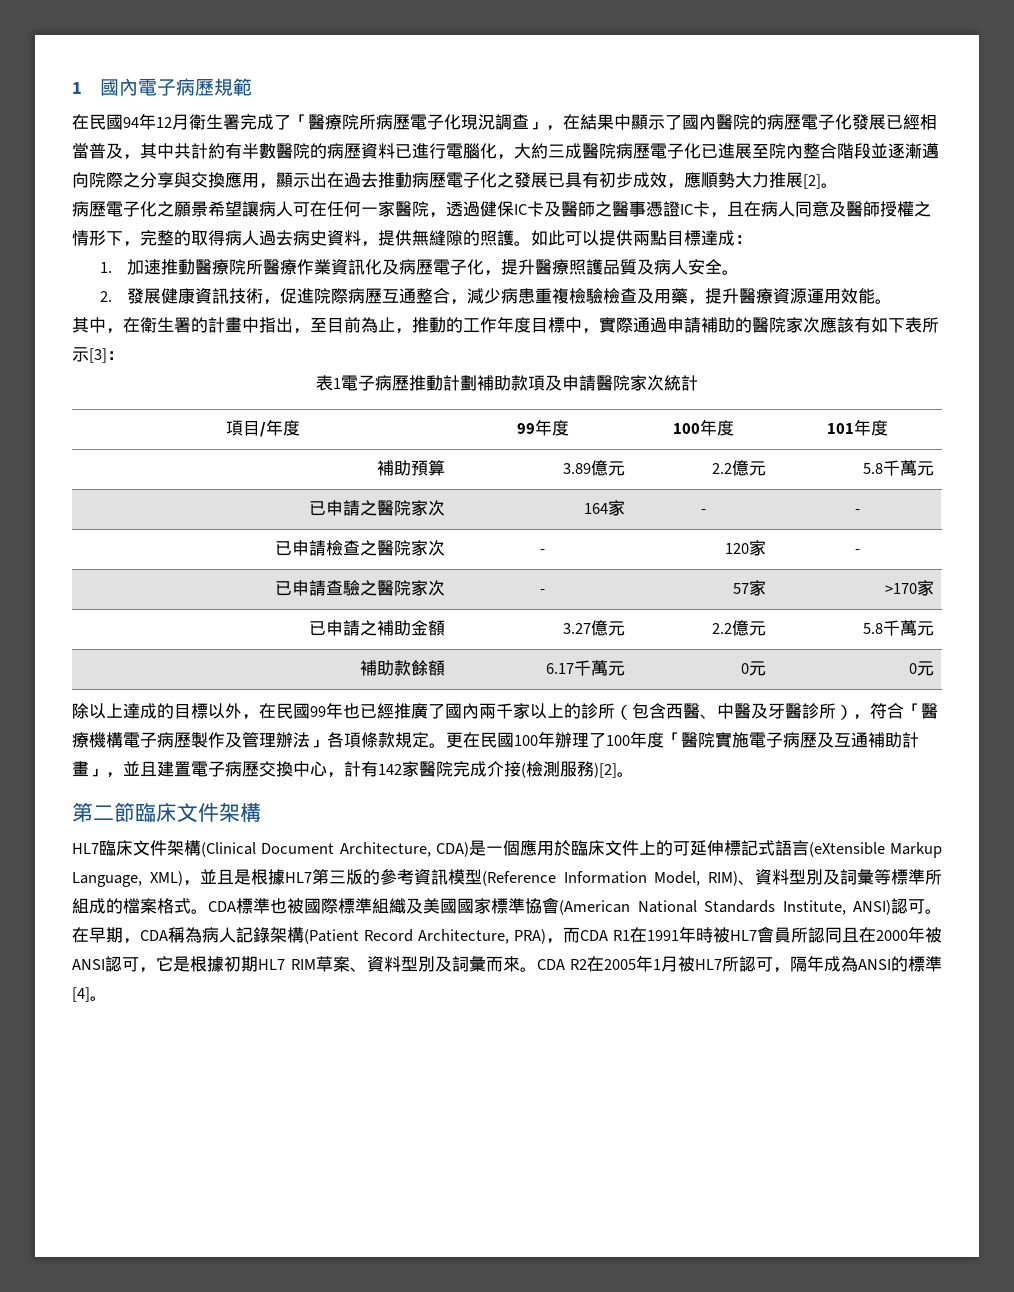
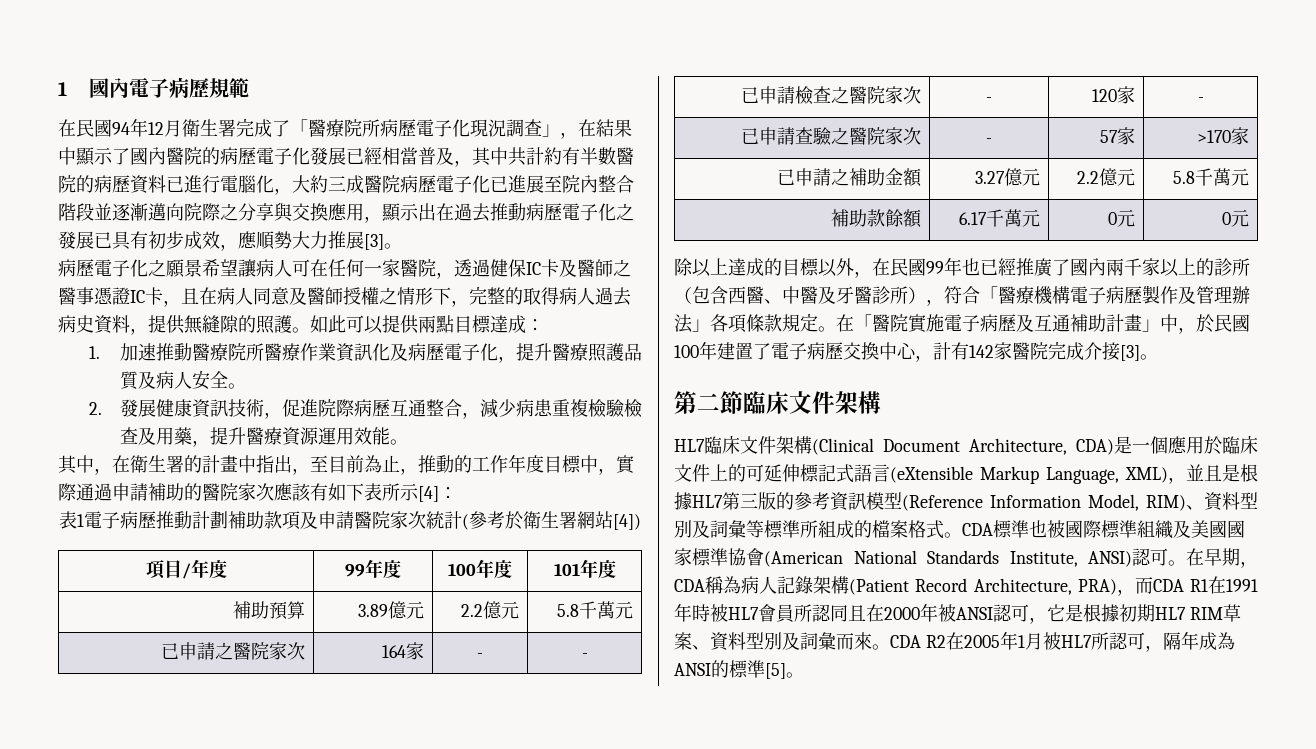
- 在民國94年12月衛生署完成了「醫療院所病歷電子化現況調查」，在結果中顯示了國內醫院的病歷電子化發展已經相當普及，其中共計約有半數醫院的病歷資料已進行電腦化，大約三成醫院病歷電子化已進展至院內整合階段並逐漸邁向院際之分享與交換應用，顯示出在過去推動病歷電子化之發展已具有初步成效，應順勢大力推展[2]。
+ 在民國94年12月衛生署完成了「醫療院所病歷電子化現況調查」，在結果中顯示了國內醫院的病歷電子化發展已經相當普及，其中共計約有半數醫院的病歷資料已進行電腦化，大約三成醫院病歷電子化已進展至院內整合階段並逐漸邁向院際之分享與交換應用，顯示出在過去推動病歷電子化之發展已具有初步成效，應順勢大力推展[3]。
- 其中，在衛生署的計畫中指出，至目前為止，推動的工作年度目標中，實際通過申請補助的醫院家次應該有如下表所示[3]：
+ 其中，在衛生署的計畫中指出，至目前為止，推動的工作年度目標中，實際通過申請補助的醫院家次應該有如下表所示[4]：
- 表1電子病歷推動計劃補助款項及申請醫院家次統計
+ 表1電子病歷推動計劃補助款項及申請醫院家次統計(參考於衛生署網站[4])
- 更在民國100年辦理了100年度「醫院實施電子病歷及互通補助計畫」，並且建置電子病歷交換中心，計有142家醫院完成介接(檢測服務)[2]。
+ 在「醫院實施電子病歷及互通補助計畫」中，於民國100年建置了電子病歷交換中心，計有142家醫院完成介接[3]。
- CDA R2在2005年1月被HL7所認可，隔年成為ANSI的標準[4]。
+ CDA R2在2005年1月被HL7所認可，隔年成為ANSI的標準[5]。

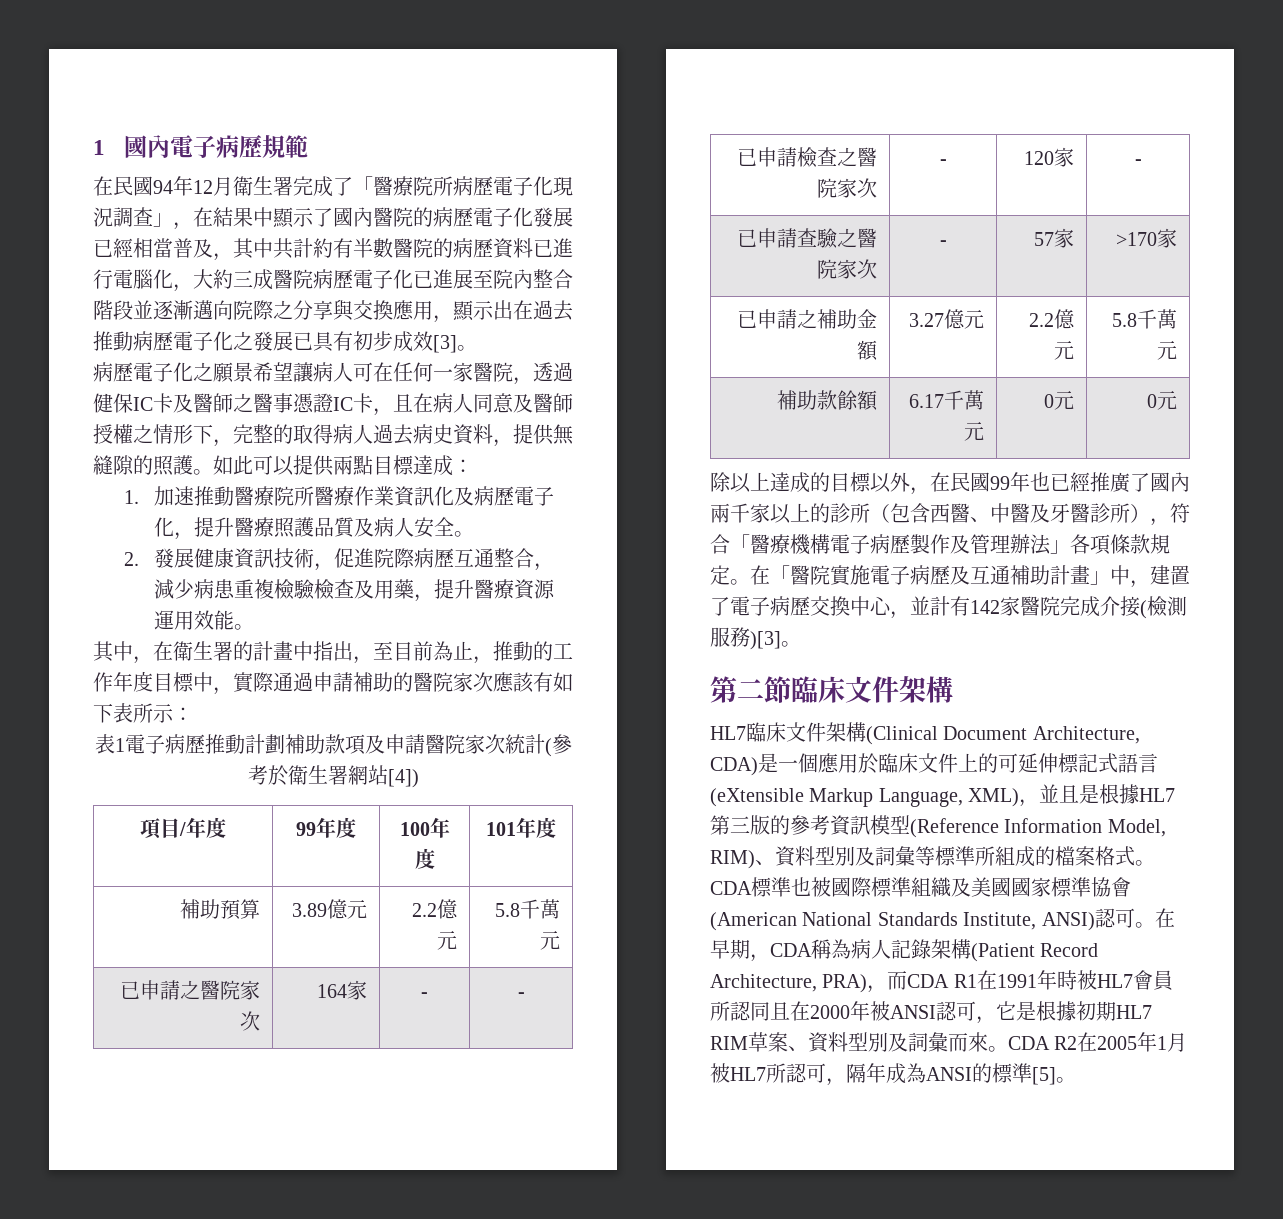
- 在民國94年12月衛生署完成了「醫療院所病歷電子化現況調查」，在結果中顯示了國內醫院的病歷電子化發展已經相當普及，其中共計約有半數醫院的病歷資料已進行電腦化，大約三成醫院病歷電子化已進展至院內整合階段並逐漸邁向院際之分享與交換應用，顯示出在過去推動病歷電子化之發展已具有初步成效，應順勢大力推展[3]。
+ 在民國94年12月衛生署完成了「醫療院所病歷電子化現況調查」，在結果中顯示了國內醫院的病歷電子化發展已經相當普及，其中共計約有半數醫院的病歷資料已進行電腦化，大約三成醫院病歷電子化已進展至院內整合階段並逐漸邁向院際之分享與交換應用，顯示出在過去推動病歷電子化之發展已具有初步成效[3]。
- 其中，在衛生署的計畫中指出，至目前為止，推動的工作年度目標中，實際通過申請補助的醫院家次應該有如下表所示[4]：
+ 其中，在衛生署的計畫中指出，至目前為止，推動的工作年度目標中，實際通過申請補助的醫院家次應該有如下表所示：
- 在「醫院實施電子病歷及互通補助計畫」中，於民國100年建置了電子病歷交換中心，計有142家醫院完成介接[3]。
+ 在「醫院實施電子病歷及互通補助計畫」中，建置了電子病歷交換中心，並計有142家醫院完成介接(檢測服務)[3]。

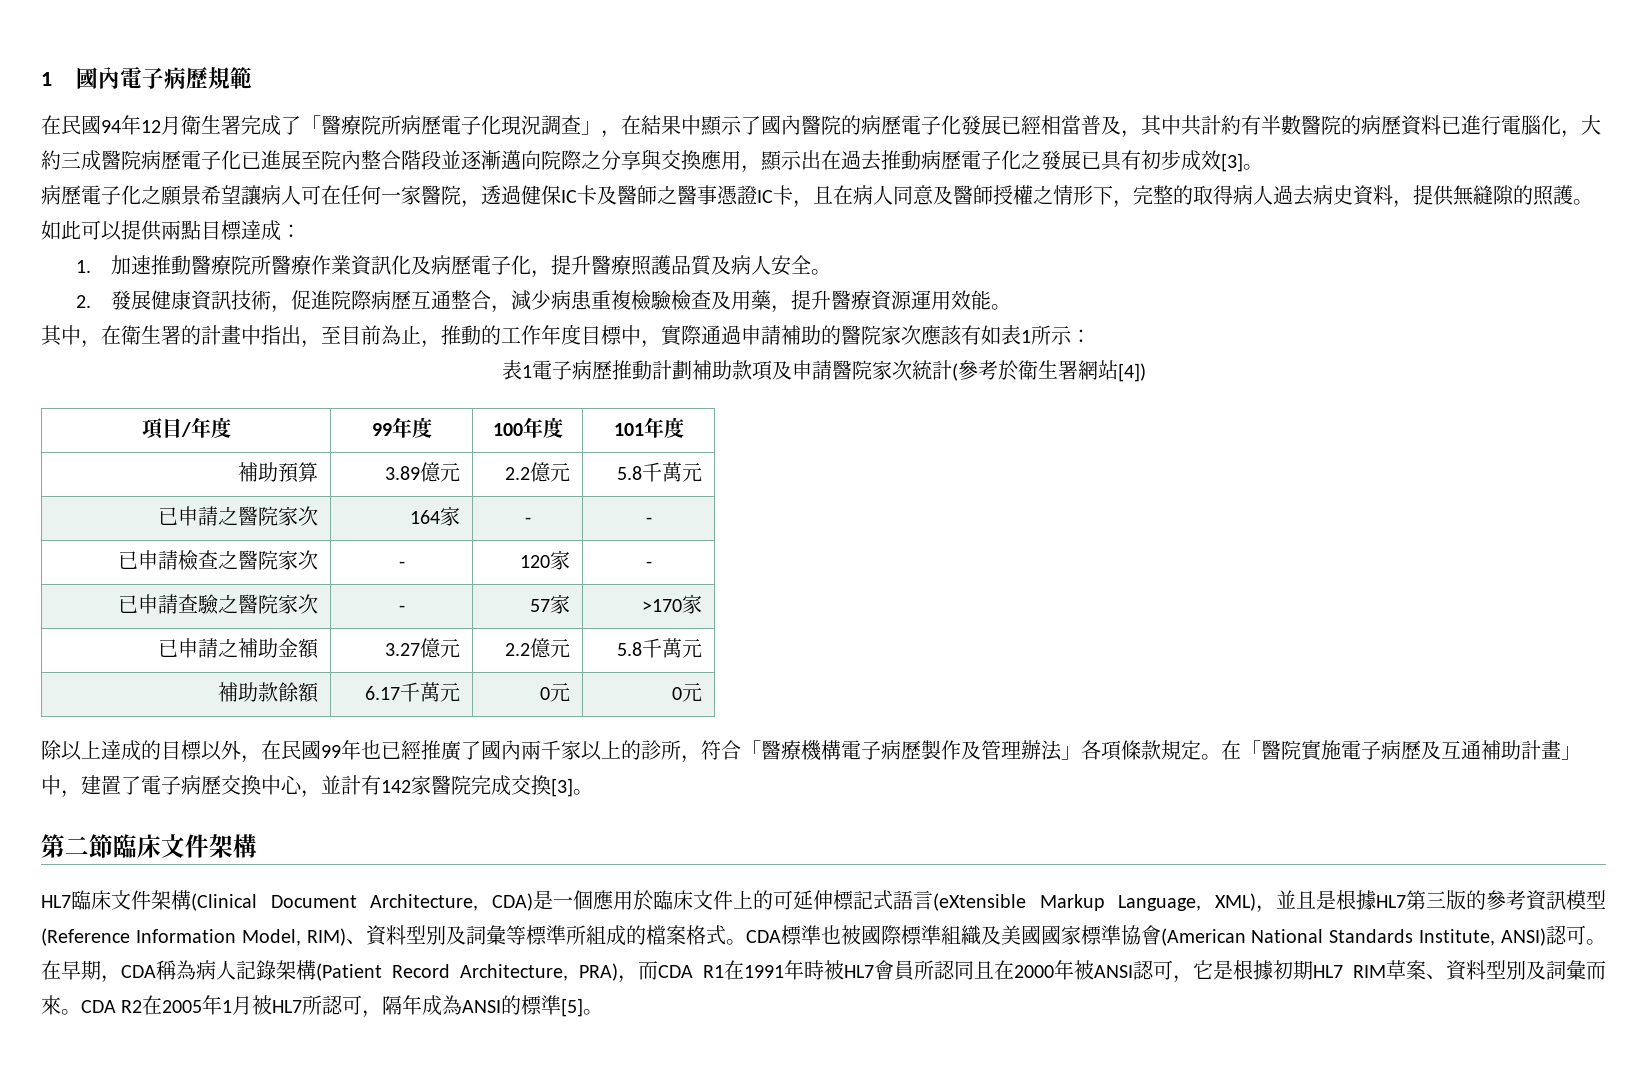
- 其中，在衛生署的計畫中指出，至目前為止，推動的工作年度目標中，實際通過申請補助的醫院家次應該有如下表所示：
+ 其中，在衛生署的計畫中指出，至目前為止，推動的工作年度目標中，實際通過申請補助的醫院家次應該有如表1所示：
- 除以上達成的目標以外，在民國99年也已經推廣了國內兩千家以上的診所（包含西醫、中醫及牙醫診所），符合「醫療機構電子病歷製作及管理辦法」各項條款規定。
+ 除以上達成的目標以外，在民國99年也已經推廣了國內兩千家以上的診所，符合「醫療機構電子病歷製作及管理辦法」各項條款規定。
- 在「醫院實施電子病歷及互通補助計畫」中，建置了電子病歷交換中心，並計有142家醫院完成介接(檢測服務)[3]。
+ 在「醫院實施電子病歷及互通補助計畫」中，建置了電子病歷交換中心，並計有142家醫院完成交換[3]。

